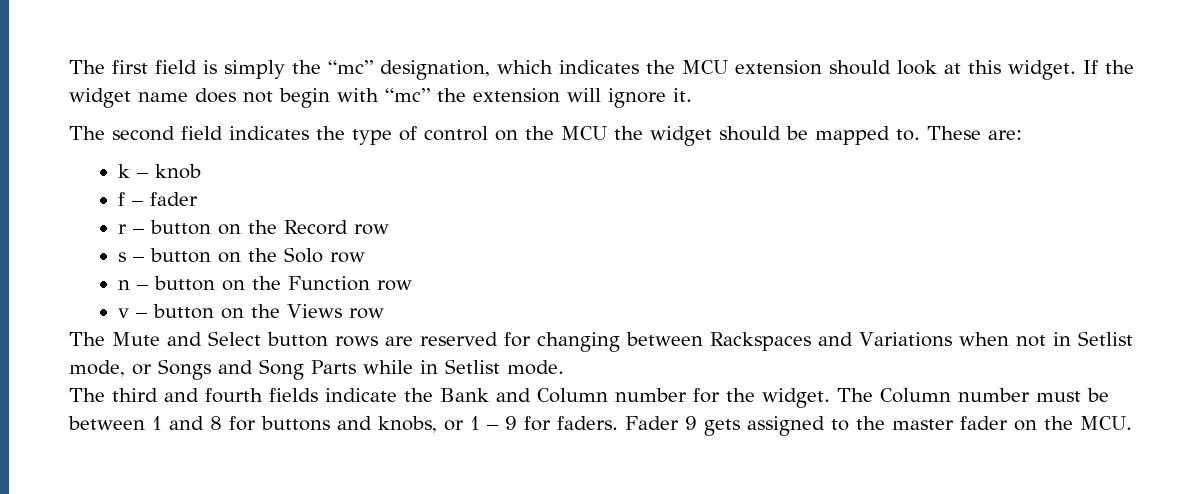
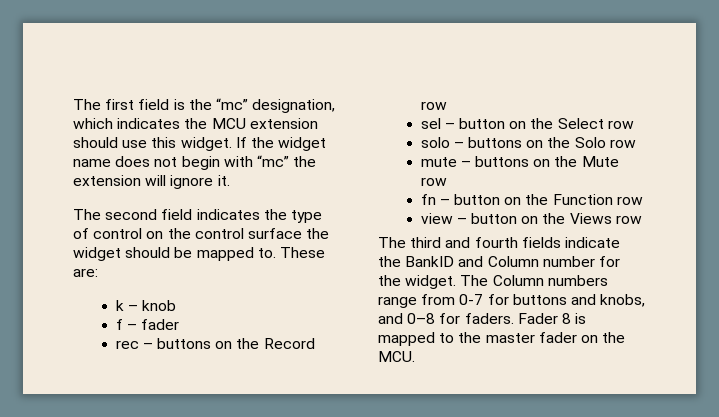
- The first field is simply the “mc” designation, which indicates the MCU extension should look at this widget.
+ The first field is the “mc” designation, which indicates the MCU extension should use this widget.
- The second field indicates the type of control on the MCU the widget should be mapped to.
+ The second field indicates the type of control on the control surface the widget should be mapped to.
- r – button on the Record row
+ rec – buttons on the Record row
- s – button on the Solo row
- n – button on the Function row
+ sel – button on the Select row
+ solo – buttons on the Solo row
+ mute – buttons on the Mute row
+ fn – button on the Function row
- v – button on the Views row
+ view – button on the Views row
- The Mute and Select button rows are reserved for changing between Rackspaces and Variations when not in Setlist mode, or Songs and Song Parts while in Setlist mode.
- The third and fourth fields indicate the Bank and Column number for the widget.
+ The third and fourth fields indicate the BankID and Column number for the widget.
- The Column number must be between 1 and 8 for buttons and knobs, or 1 – 9 for faders. Fader 9 gets assigned to the master fader on the MCU.
+ The Column numbers range from 0-7 for buttons and knobs, and 0–8 for faders. Fader 8 is mapped to the master fader on the MCU.

